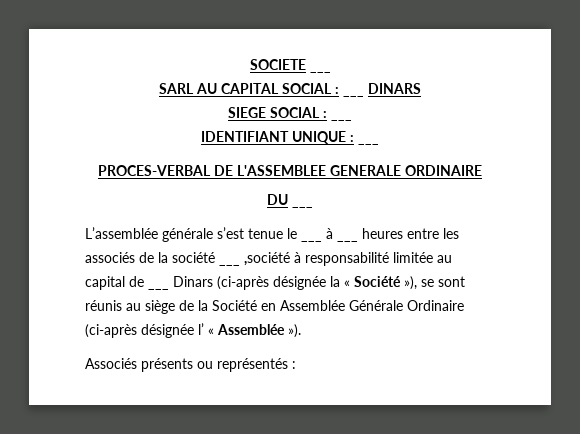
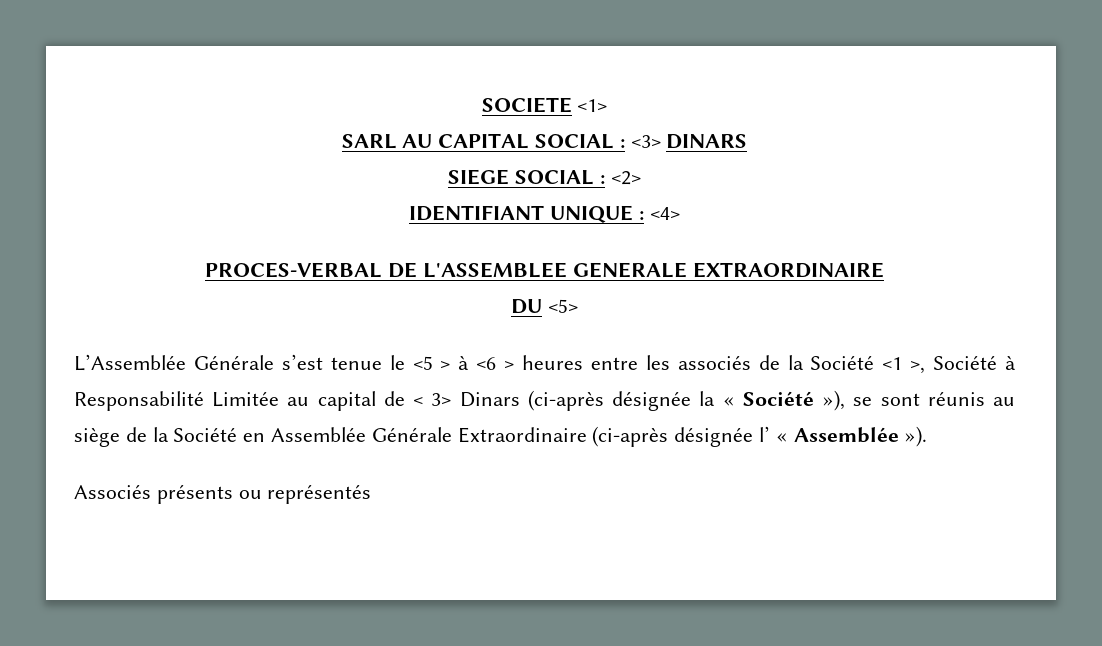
- SOCIETE ___
+ SOCIETE <1>
- SARL AU CAPITAL SOCIAL : ___ DINARS
+ SARL AU CAPITAL SOCIAL : <3> DINARS
- SIEGE SOCIAL : ___
+ SIEGE SOCIAL : <2>
- IDENTIFIANT UNIQUE : ___
+ IDENTIFIANT UNIQUE : <4>
- PROCES-VERBAL DE L'ASSEMBLEE GENERALE ORDINAIRE
+ PROCES-VERBAL DE L'ASSEMBLEE GENERALE EXTRAORDINAIRE
- DU ___
- L’assemblée générale s’est tenue le ___ à ___ heures entre les associés de la société ___ ,société à responsabilité limitée au capital de ___ Dinars (ci-après désignée la « Société »), se sont réunis au siège de la Société en Assemblée Générale Ordinaire (ci-après désignée l’ « Assemblée »).
+ DU <5>
+ L’Assemblée Générale s’est tenue le <5 > à <6 > heures entre les associés de la Société <1 >, Société à Responsabilité Limitée au capital de < 3> Dinars (ci-après désignée la « Société »), se sont réunis au siège de la Société en Assemblée Générale Extraordinaire (ci-après désignée l’ « Assemblée »).
- Associés présents ou représentés :
+ Associés présents ou représentés

